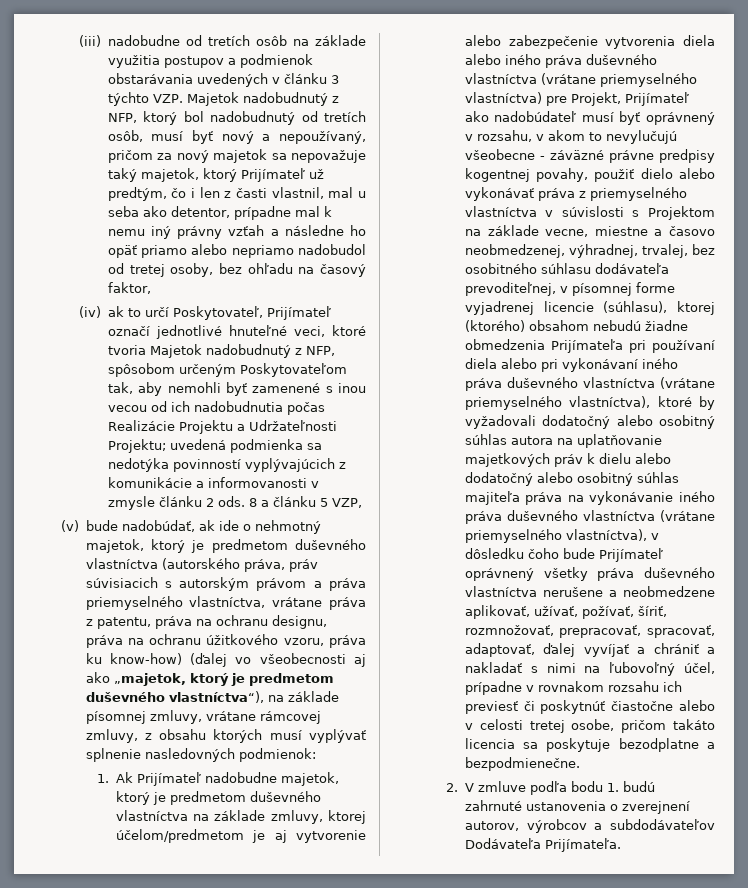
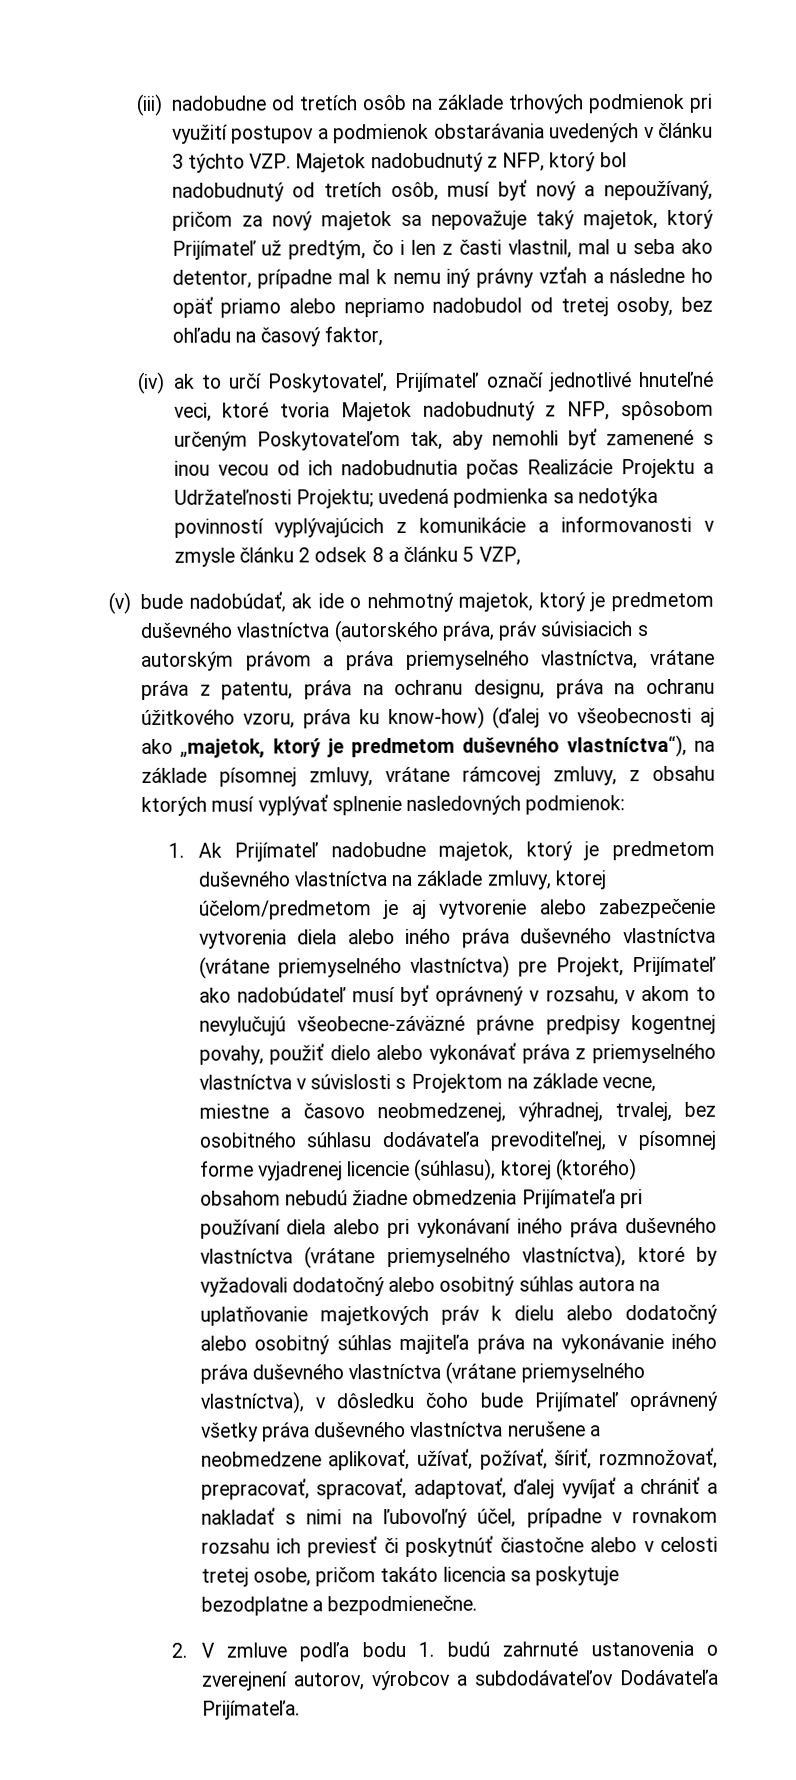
- (iii) nadobudne od tretích osôb na základe využitia postupov a podmienok obstarávania uvedených v článku 3 týchto VZP. Majetok nadobudnutý z NFP, ktorý bol nadobudnutý od tretích osôb, musí byť nový a nepoužívaný, pričom za nový majetok sa nepovažuje taký majetok, ktorý Prijímateľ už predtým, čo i len z časti vlastnil, mal u seba ako detentor, prípadne mal k nemu iný právny vzťah a následne ho opäť priamo alebo nepriamo nadobudol od tretej osoby, bez ohľadu na časový faktor,
+ (iii) nadobudne od tretích osôb na základe trhových podmienok pri využití postupov a podmienok obstarávania uvedených v článku 3 týchto VZP. Majetok nadobudnutý z NFP, ktorý bol nadobudnutý od tretích osôb, musí byť nový a nepoužívaný, pričom za nový majetok sa nepovažuje taký majetok, ktorý Prijímateľ už predtým, čo i len z časti vlastnil, mal u seba ako detentor, prípadne mal k nemu iný právny vzťah a následne ho opäť priamo alebo nepriamo nadobudol od tretej osoby, bez ohľadu na časový faktor,
- (iv) ak to určí Poskytovateľ, Prijímateľ označí jednotlivé hnuteľné veci, ktoré tvoria Majetok nadobudnutý z NFP, spôsobom určeným Poskytovateľom tak, aby nemohli byť zamenené s inou vecou od ich nadobudnutia počas Realizácie Projektu a Udržateľnosti Projektu; uvedená podmienka sa nedotýka povinností vyplývajúcich z komunikácie a informovanosti v zmysle článku 2 ods. 8 a článku 5 VZP,
+ (iv) ak to určí Poskytovateľ, Prijímateľ označí jednotlivé hnuteľné veci, ktoré tvoria Majetok nadobudnutý z NFP, spôsobom určeným Poskytovateľom tak, aby nemohli byť zamenené s inou vecou od ich nadobudnutia počas Realizácie Projektu a Udržateľnosti Projektu; uvedená podmienka sa nedotýka povinností vyplývajúcich z komunikácie a informovanosti v zmysle článku 2 odsek 8 a článku 5 VZP,
- 1. Ak Prijímateľ nadobudne majetok, ktorý je predmetom duševného vlastníctva na základe zmluvy, ktorej účelom/predmetom je aj vytvorenie alebo zabezpečenie vytvorenia diela alebo iného práva duševného vlastníctva (vrátane priemyselného vlastníctva) pre Projekt, Prijímateľ ako nadobúdateľ musí byť oprávnený v rozsahu, v akom to nevylučujú všeobecne - záväzné právne predpisy kogentnej povahy, použiť dielo alebo vykonávať práva z priemyselného vlastníctva v súvislosti s Projektom na základe vecne, miestne a časovo neobmedzenej, výhradnej, trvalej, bez osobitného súhlasu dodávateľa prevoditeľnej, v písomnej forme vyjadrenej licencie (súhlasu), ktorej (ktorého) obsahom nebudú žiadne obmedzenia Prijímateľa pri používaní diela alebo pri vykonávaní iného práva duševného vlastníctva (vrátane priemyselného vlastníctva), ktoré by vyžadovali dodatočný alebo osobitný súhlas autora na uplatňovanie majetkových práv k dielu alebo dodatočný alebo osobitný súhlas majiteľa práva na vykonávanie iného práva duševného vlastníctva (vrátane priemyselného vlastníctva), v dôsledku čoho bude Prijímateľ oprávnený všetky práva duševného vlastníctva nerušene a neobmedzene aplikovať, užívať, požívať, šíriť, rozmnožovať, prepracovať, spracovať, adaptovať, ďalej vyvíjať a chrániť a nakladať s nimi na ľubovoľný účel, prípadne v rovnakom rozsahu ich previesť či poskytnúť čiastočne alebo v celosti tretej osobe, pričom takáto licencia sa poskytuje bezodplatne a bezpodmienečne.
+ 1. Ak Prijímateľ nadobudne majetok, ktorý je predmetom duševného vlastníctva na základe zmluvy, ktorej účelom/predmetom je aj vytvorenie alebo zabezpečenie vytvorenia diela alebo iného práva duševného vlastníctva (vrátane priemyselného vlastníctva) pre Projekt, Prijímateľ ako nadobúdateľ musí byť oprávnený v rozsahu, v akom to nevylučujú všeobecne-záväzné právne predpisy kogentnej povahy, použiť dielo alebo vykonávať práva z priemyselného vlastníctva v súvislosti s Projektom na základe vecne, miestne a časovo neobmedzenej, výhradnej, trvalej, bez osobitného súhlasu dodávateľa prevoditeľnej, v písomnej forme vyjadrenej licencie (súhlasu), ktorej (ktorého) obsahom nebudú žiadne obmedzenia Prijímateľa pri používaní diela alebo pri vykonávaní iného práva duševného vlastníctva (vrátane priemyselného vlastníctva), ktoré by vyžadovali dodatočný alebo osobitný súhlas autora na uplatňovanie majetkových práv k dielu alebo dodatočný alebo osobitný súhlas majiteľa práva na vykonávanie iného práva duševného vlastníctva (vrátane priemyselného vlastníctva), v dôsledku čoho bude Prijímateľ oprávnený všetky práva duševného vlastníctva nerušene a neobmedzene aplikovať, užívať, požívať, šíriť, rozmnožovať, prepracovať, spracovať, adaptovať, ďalej vyvíjať a chrániť a nakladať s nimi na ľubovoľný účel, prípadne v rovnakom rozsahu ich previesť či poskytnúť čiastočne alebo v celosti tretej osobe, pričom takáto licencia sa poskytuje bezodplatne a bezpodmienečne.

